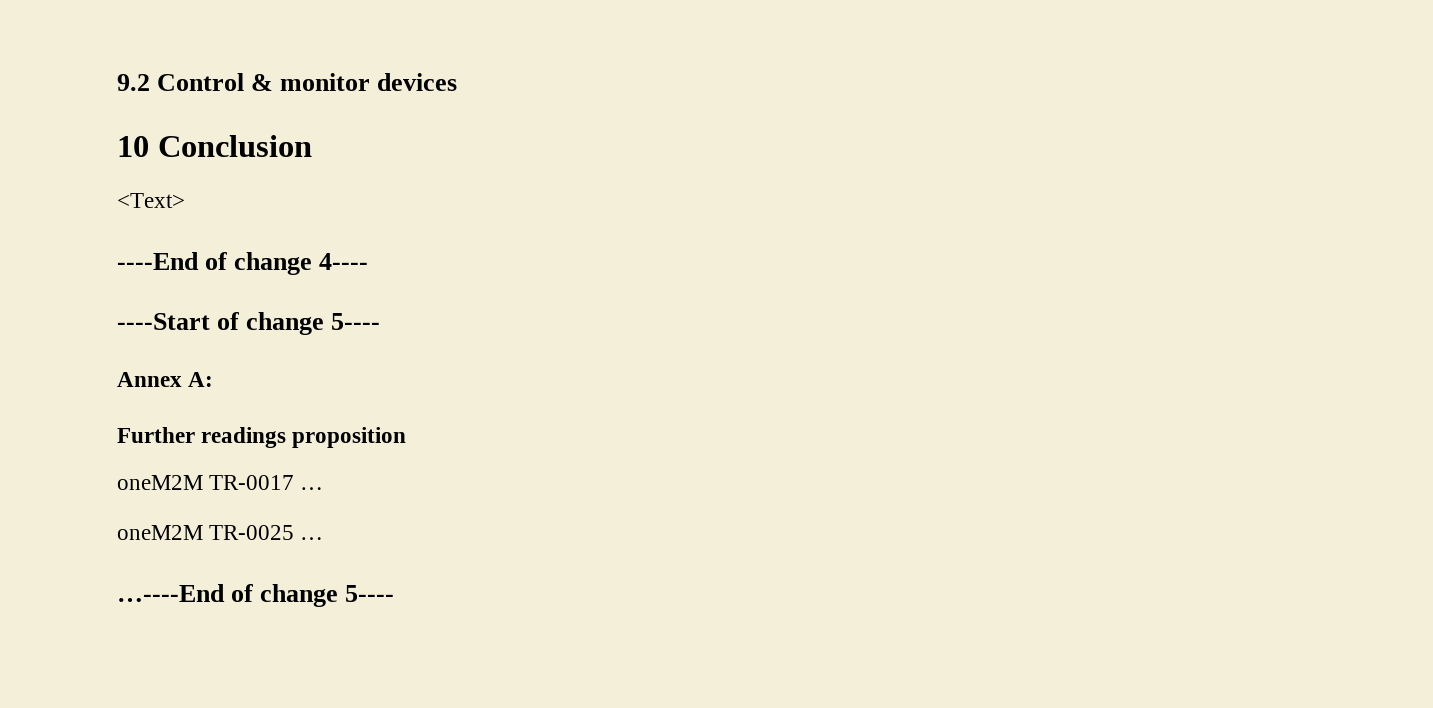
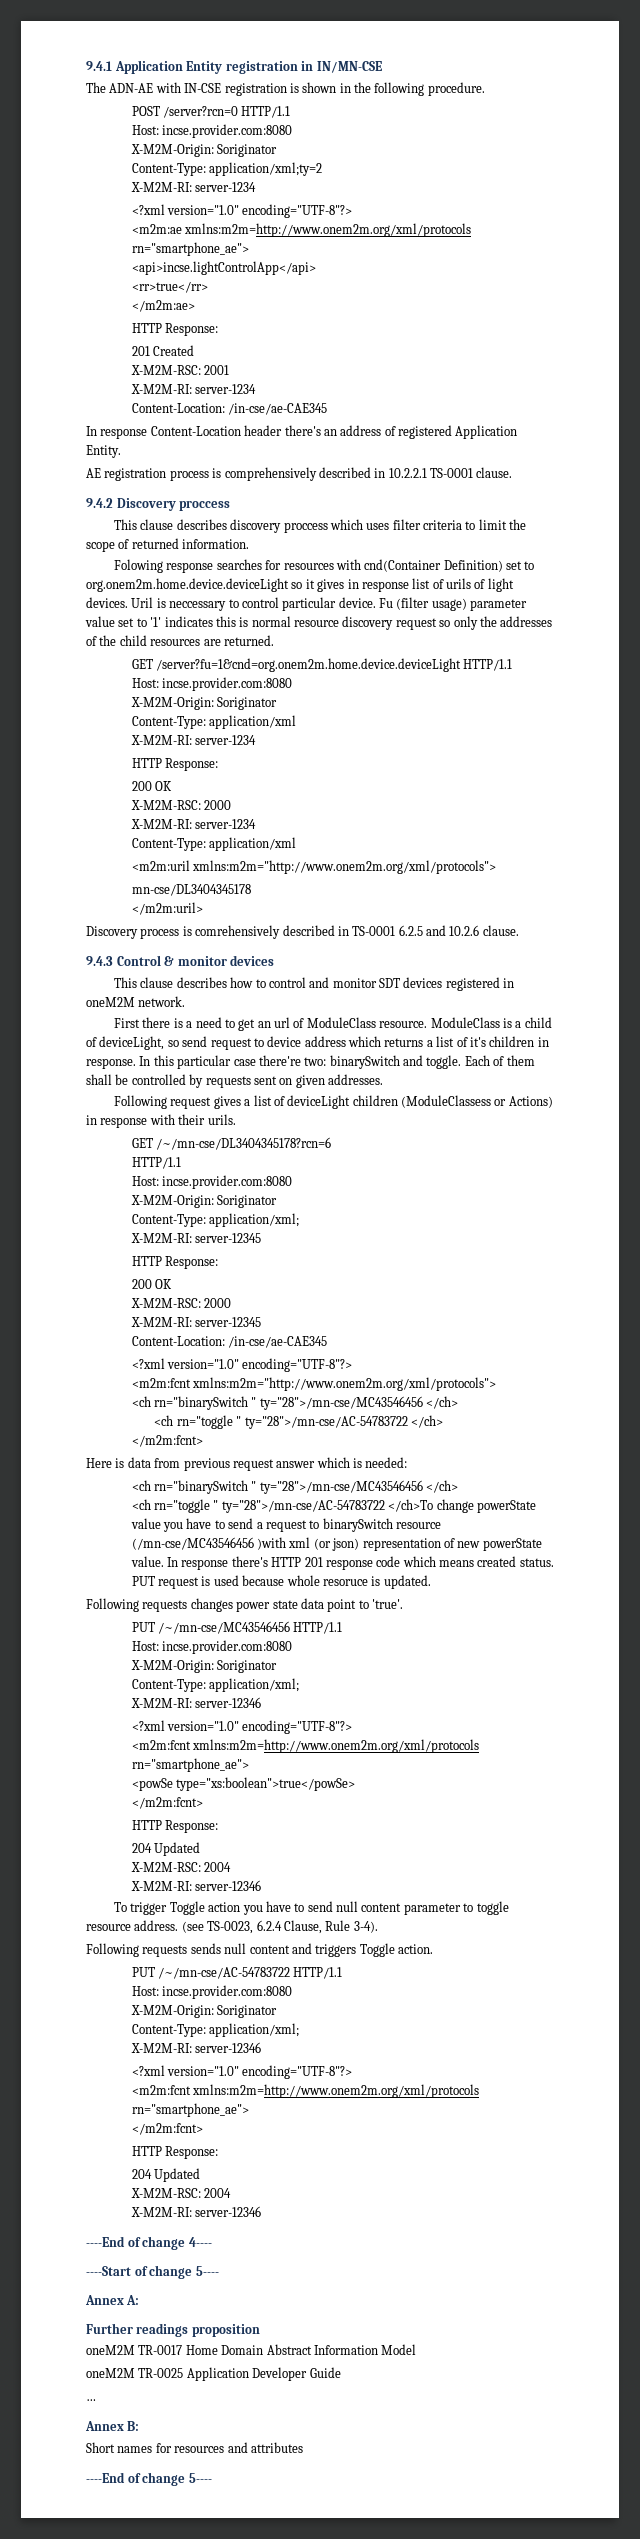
- 9.2 Control & monitor devices
- 10 Conclusion
- <Text>
+ 9.4.1 Application Entity registration in IN/MN-CSE
+ The ADN-AE with IN-CSE registration is shown in the following procedure.
+ POST /server?rcn=0 HTTP/1.1
+ Host: incse.provider.com:8080
+ X-M2M-Origin: Soriginator
+ Content-Type: application/xml;ty=2
+ X-M2M-RI: server-1234
+ <?xml version="1.0" encoding="UTF-8"?>
+ <m2m:ae xmlns:m2m=http://www.onem2m.org/xml/protocols rn="smartphone_ae">
+ <api>incse.lightControlApp</api>
+ <rr>true</rr>
+ </m2m:ae>
+ HTTP Response:
+ 201 Created
+ X-M2M-RSC: 2001
+ X-M2M-RI: server-1234
+ Content-Location: /in-cse/ae-CAE345
+ In response Content-Location header there's an address of registered Application Entity.
+ AE registration process is comprehensively described in 10.2.2.1 TS-0001 clause.
+ 9.4.2 Discovery proccess
+ This clause describes discovery proccess which uses filter criteria to limit the scope of returned information.
+ Folowing response searches for resources with cnd(Container Definition) set to org.onem2m.home.device.deviceLight so it gives in response list of urils of light devices. Uril is neccessary to control particular device. Fu (filter usage) parameter value set to '1' indicates this is normal resource discovery request so only the addresses of the child resources are returned.
+ GET /server?fu=1&cnd=org.onem2m.home.device.deviceLight HTTP/1.1
+ Host: incse.provider.com:8080
+ X-M2M-Origin: Soriginator
+ Content-Type: application/xml
+ X-M2M-RI: server-1234
+ HTTP Response:
+ 200 OK
+ X-M2M-RSC: 2000
+ X-M2M-RI: server-1234
+ Content-Type: application/xml
+ <m2m:uril xmlns:m2m="http://www.onem2m.org/xml/protocols">
+ mn-cse/DL3404345178
+ </m2m:uril>
+ Discovery process is comrehensively described in TS-0001 6.2.5 and 10.2.6 clause.
+ 9.4.3 Control & monitor devices
+ This clause describes how to control and monitor SDT devices registered in oneM2M network.
+ First there is a need to get an url of ModuleClass resource. ModuleClass is a child of deviceLight, so send request to device address which returns a list of it's children in response. In this particular case there're two: binarySwitch and toggle. Each of them shall be controlled by requests sent on given addresses.
+ Following request gives a list of deviceLight children (ModuleClassess or Actions) in response with their urils.
+ GET /~/mn-cse/DL3404345178?rcn=6
+ HTTP/1.1
+ Host: incse.provider.com:8080
+ X-M2M-Origin: Soriginator
+ Content-Type: application/xml;
+ X-M2M-RI: server-12345
+ HTTP Response:
+ 200 OK
+ X-M2M-RSC: 2000
+ X-M2M-RI: server-12345
+ Content-Location: /in-cse/ae-CAE345
+ <?xml version="1.0" encoding="UTF-8"?>
+ <m2m:fcnt xmlns:m2m="http://www.onem2m.org/xml/protocols">
+ <ch rn="binarySwitch " ty="28">/mn-cse/MC43546456 </ch>
+ <ch rn="toggle " ty="28">/mn-cse/AC-54783722 </ch>
+ </m2m:fcnt>
+ Here is data from previous request answer which is needed:
+ <ch rn="binarySwitch " ty="28">/mn-cse/MC43546456 </ch>
+ <ch rn="toggle " ty="28">/mn-cse/AC-54783722 </ch>To change powerState value you have to send a request to binarySwitch resource (/mn-cse/MC43546456 )with xml (or json) representation of new powerState value. In response there's HTTP 201 response code which means created status. PUT request is used because whole resoruce is updated.
+ Following requests changes power state data point to 'true'.
+ PUT /~/mn-cse/MC43546456 HTTP/1.1
+ Host: incse.provider.com:8080
+ X-M2M-Origin: Soriginator
+ Content-Type: application/xml;
+ X-M2M-RI: server-12346
+ <?xml version="1.0" encoding="UTF-8"?>
+ <m2m:fcnt xmlns:m2m=http://www.onem2m.org/xml/protocols rn="smartphone_ae">
+ <powSe type="xs:boolean">true</powSe>
+ </m2m:fcnt>
+ HTTP Response:
+ 204 Updated
+ X-M2M-RSC: 2004
+ X-M2M-RI: server-12346
+ To trigger Toggle action you have to send null content parameter to toggle resource address. (see TS-0023, 6.2.4 Clause, Rule 3-4).
+ Following requests sends null content and triggers Toggle action.
+ PUT /~/mn-cse/AC-54783722 HTTP/1.1
+ Host: incse.provider.com:8080
+ X-M2M-Origin: Soriginator
+ Content-Type: application/xml;
+ X-M2M-RI: server-12346
+ <?xml version="1.0" encoding="UTF-8"?>
+ <m2m:fcnt xmlns:m2m=http://www.onem2m.org/xml/protocols rn="smartphone_ae">
+ </m2m:fcnt>
+ HTTP Response:
+ 204 Updated
+ X-M2M-RSC: 2004
+ X-M2M-RI: server-12346
- oneM2M TR-0017 …
- oneM2M TR-0025 …
- …----End of change 5----
+ oneM2M TR-0017 Home Domain Abstract Information Model
+ oneM2M TR-0025 Application Developer Guide
+ …
+ Annex B:
+ Short names for resources and attributes
+ ----End of change 5----

